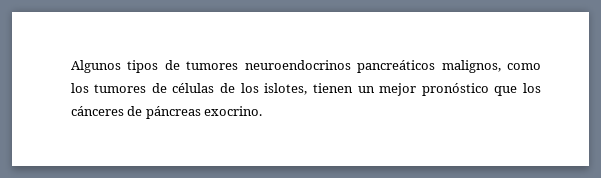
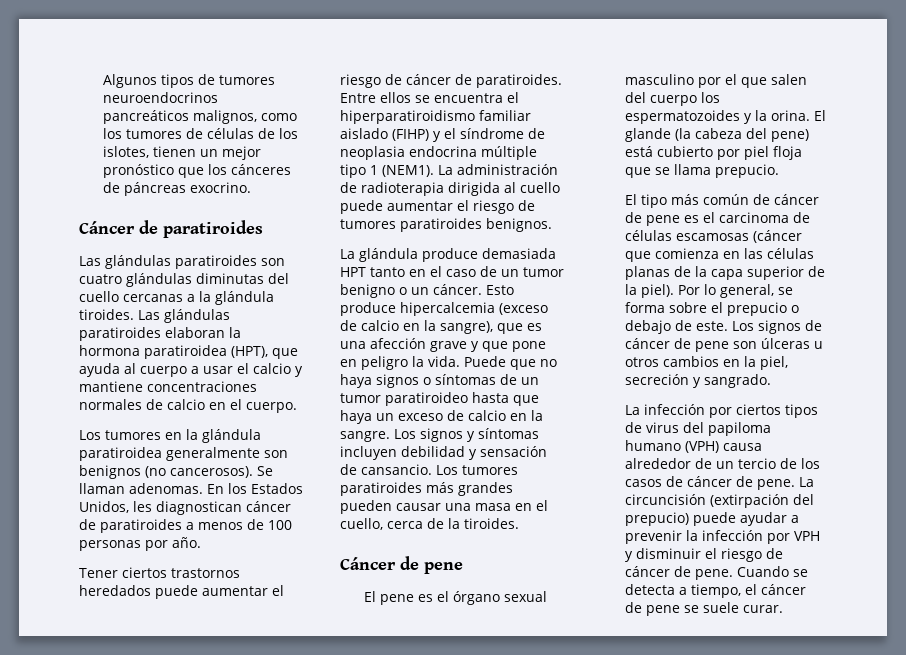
+ Cáncer de paratiroides
+ Las glándulas paratiroides son cuatro glándulas diminutas del cuello cercanas a la glándula tiroides. Las glándulas paratiroides elaboran la hormona paratiroidea (HPT), que ayuda al cuerpo a usar el calcio y mantiene concentraciones normales de calcio en el cuerpo.
+ Los tumores en la glándula paratiroidea generalmente son benignos (no cancerosos). Se llaman adenomas. En los Estados Unidos, les diagnostican cáncer de paratiroides a menos de 100 personas por año.
+ Tener ciertos trastornos heredados puede aumentar el riesgo de cáncer de paratiroides. Entre ellos se encuentra el hiperparatiroidismo familiar aislado (FIHP) y el síndrome de neoplasia endocrina múltiple tipo 1 (NEM1). La administración de radioterapia dirigida al cuello puede aumentar el riesgo de tumores paratiroides benignos.
+ La glándula produce demasiada HPT tanto en el caso de un tumor benigno o un cáncer. Esto produce hipercalcemia (exceso de calcio en la sangre), que es una afección grave y que pone en peligro la vida. Puede que no haya signos o síntomas de un tumor paratiroideo hasta que haya un exceso de calcio en la sangre. Los signos y síntomas incluyen debilidad y sensación de cansancio. Los tumores paratiroides más grandes pueden causar una masa en el cuello, cerca de la tiroides.
+ Cáncer de pene
+ El pene es el órgano sexual masculino por el que salen del cuerpo los espermatozoides y la orina. El glande (la cabeza del pene) está cubierto por piel floja que se llama prepucio.
+ El tipo más común de cáncer de pene es el carcinoma de células escamosas (cáncer que comienza en las células planas de la capa superior de la piel). Por lo general, se forma sobre el prepucio o debajo de este. Los signos de cáncer de pene son úlceras u otros cambios en la piel, secreción y sangrado.
+ La infección por ciertos tipos de virus del papiloma humano (VPH) causa alrededor de un tercio de los casos de cáncer de pene. La circuncisión (extirpación del prepucio) puede ayudar a prevenir la infección por VPH y disminuir el riesgo de cáncer de pene. Cuando se detecta a tiempo, el cáncer de pene se suele curar.

